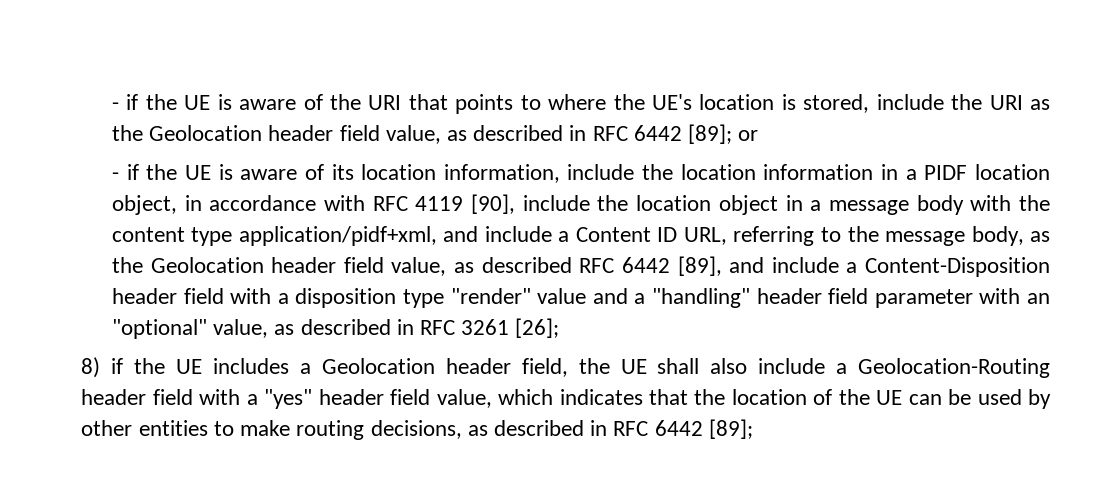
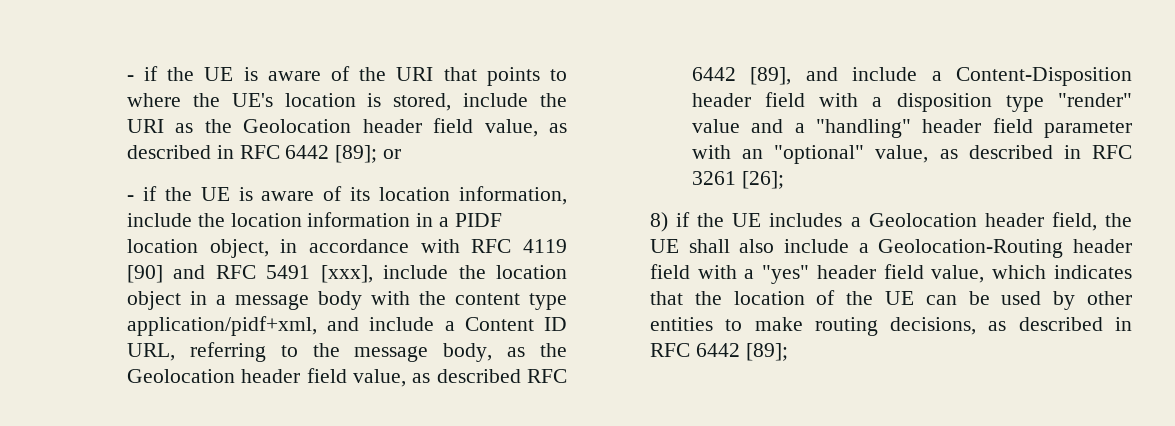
- - if the UE is aware of its location information, include the location information in a PIDF location object, in accordance with RFC 4119 [90], include the location object in a message body with the content type application/pidf+xml, and include a Content ID URL, referring to the message body, as the Geolocation header field value, as described RFC 6442 [89], and include a Content-Disposition header field with a disposition type "render" value and a "handling" header field parameter with an "optional" value, as described in RFC 3261 [26];
+ - if the UE is aware of its location information, include the location information in a PIDF location object, in accordance with RFC 4119 [90] and RFC 5491 [xxx], include the location object in a message body with the content type application/pidf+xml, and include a Content ID URL, referring to the message body, as the Geolocation header field value, as described RFC 6442 [89], and include a Content-Disposition header field with a disposition type "render" value and a "handling" header field parameter with an "optional" value, as described in RFC 3261 [26];

